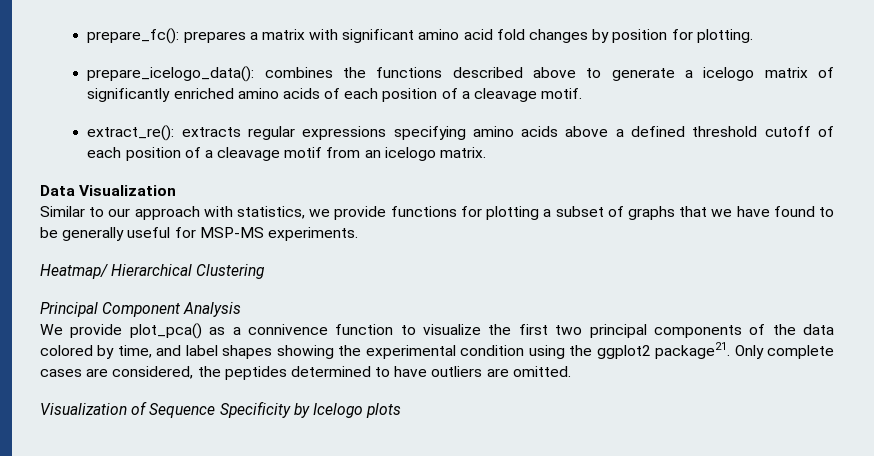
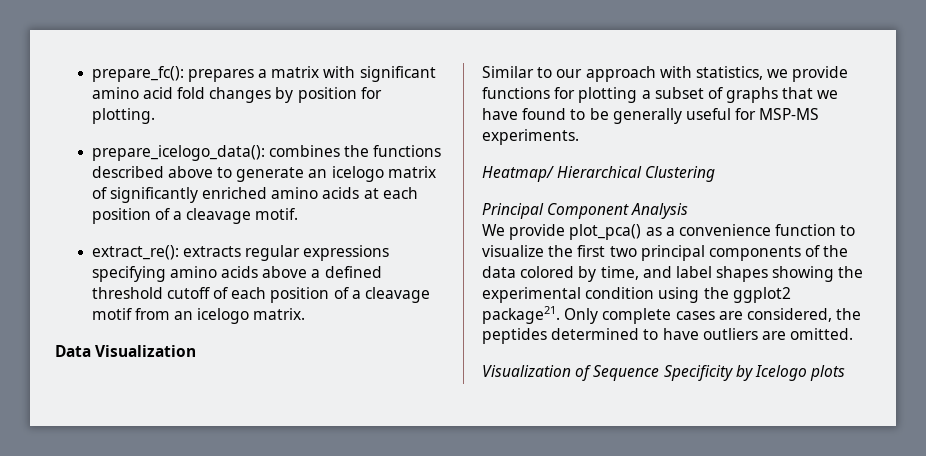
- prepare_icelogo_data(): combines the functions described above to generate a icelogo matrix of significantly enriched amino acids of each position of a cleavage motif.
+ prepare_icelogo_data(): combines the functions described above to generate an icelogo matrix of significantly enriched amino acids at each position of a cleavage motif.
- We provide plot_pca() as a connivence function to visualize the first two principal components of the data colored by time, and label shapes showing the experimental condition using the ggplot2 package21.
+ We provide plot_pca() as a convenience function to visualize the first two principal components of the data colored by time, and label shapes showing the experimental condition using the ggplot2 package21.

